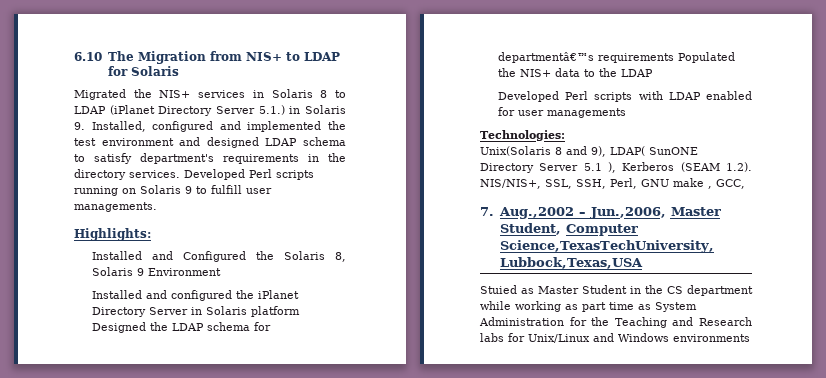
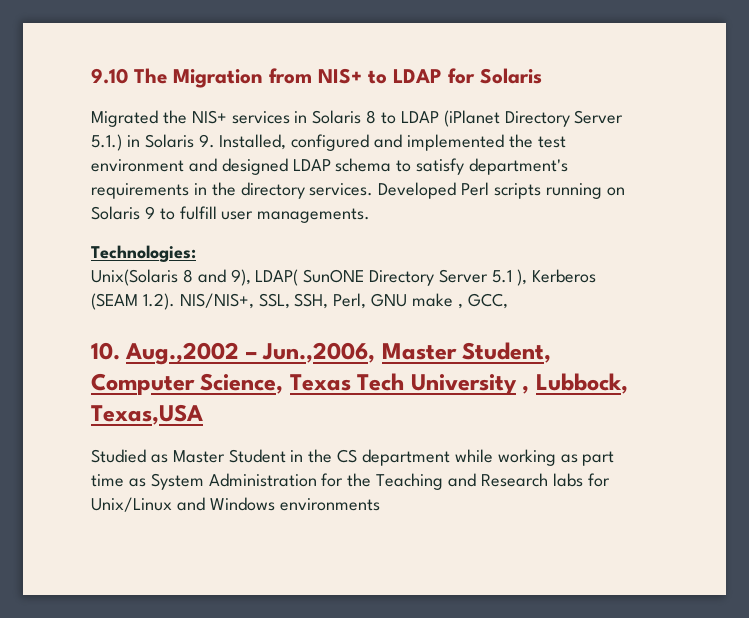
- 6.10 The Migration from NIS+ to LDAP for Solaris
+ 9.10 The Migration from NIS+ to LDAP for Solaris
- Highlights:
- Installed and Configured the Solaris 8, Solaris 9 Environment
- Installed and configured the iPlanet Directory Server in Solaris platform Designed the LDAP schema for departmentâ€™s requirements Populated the NIS+ data to the LDAP
- Developed Perl scripts with LDAP enabled for user managements
- 7. Aug.,2002 – Jun.,2006, Master Student, Computer Science,TexasTechUniversity, Lubbock,Texas,USA
- Stuied as Master Student in the CS department while working as part time as System Administration for the Teaching and Research labs for Unix/Linux and Windows environments
+ 10. Aug.,2002 – Jun.,2006, Master Student, Computer Science, Texas Tech University , Lubbock, Texas,USA
+ Studied as Master Student in the CS department while working as part time as System Administration for the Teaching and Research labs for Unix/Linux and Windows environments

